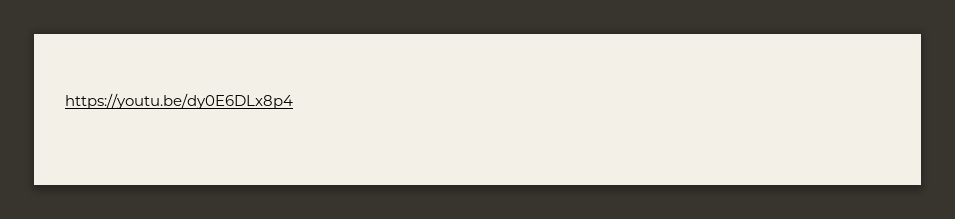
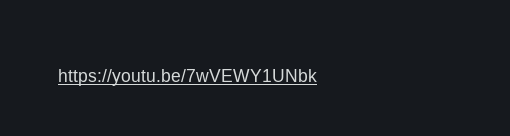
- https://youtu.be/dy0E6DLx8p4
+ https://youtu.be/7wVEWY1UNbk

